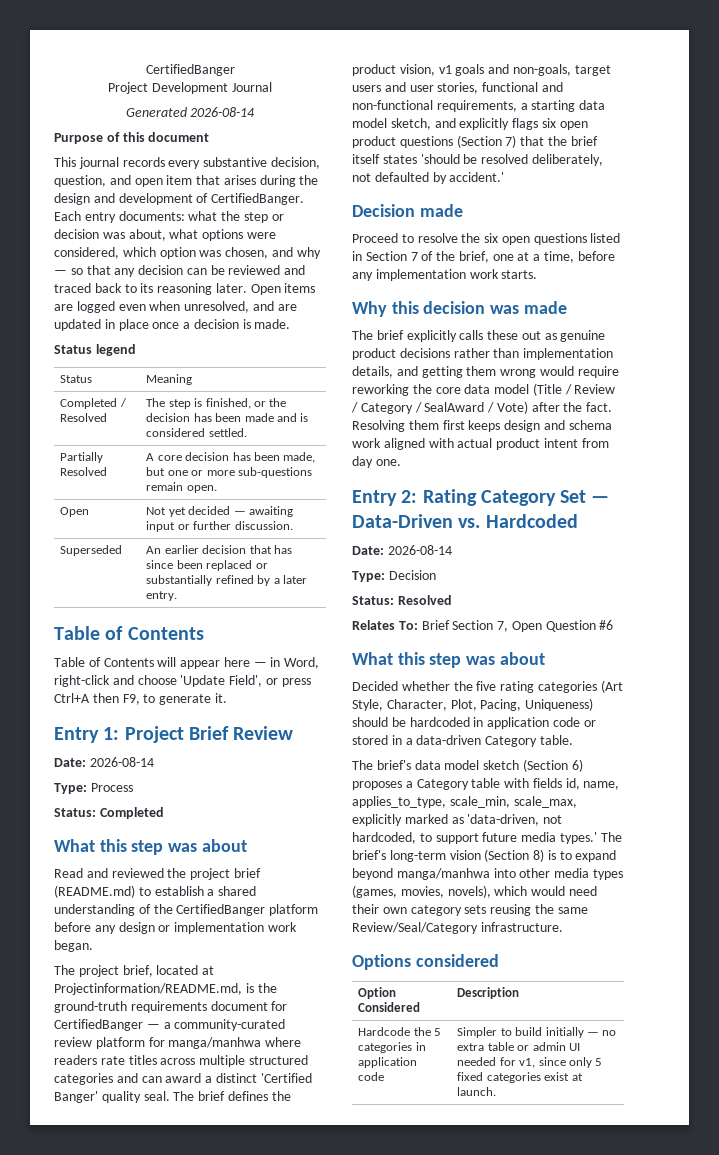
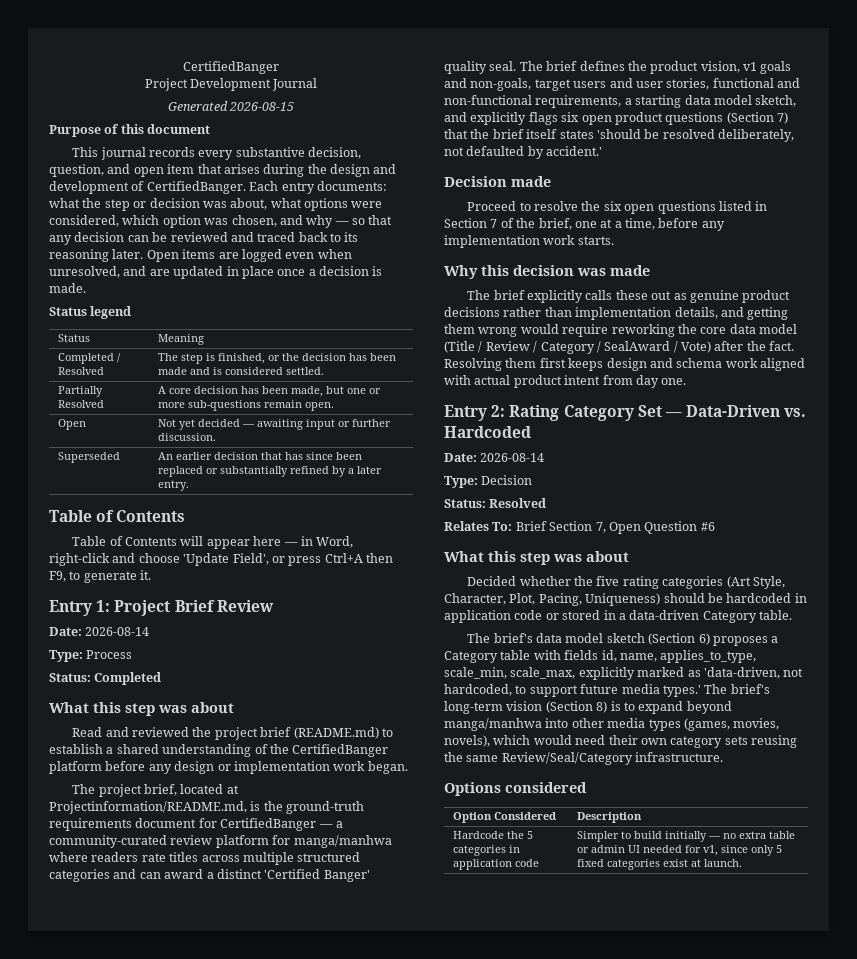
- Generated 2026-08-14
+ Generated 2026-08-15

